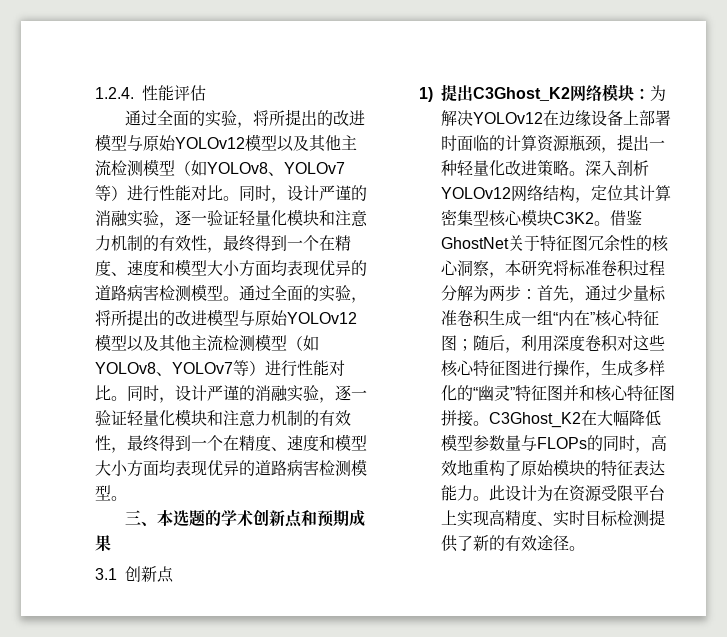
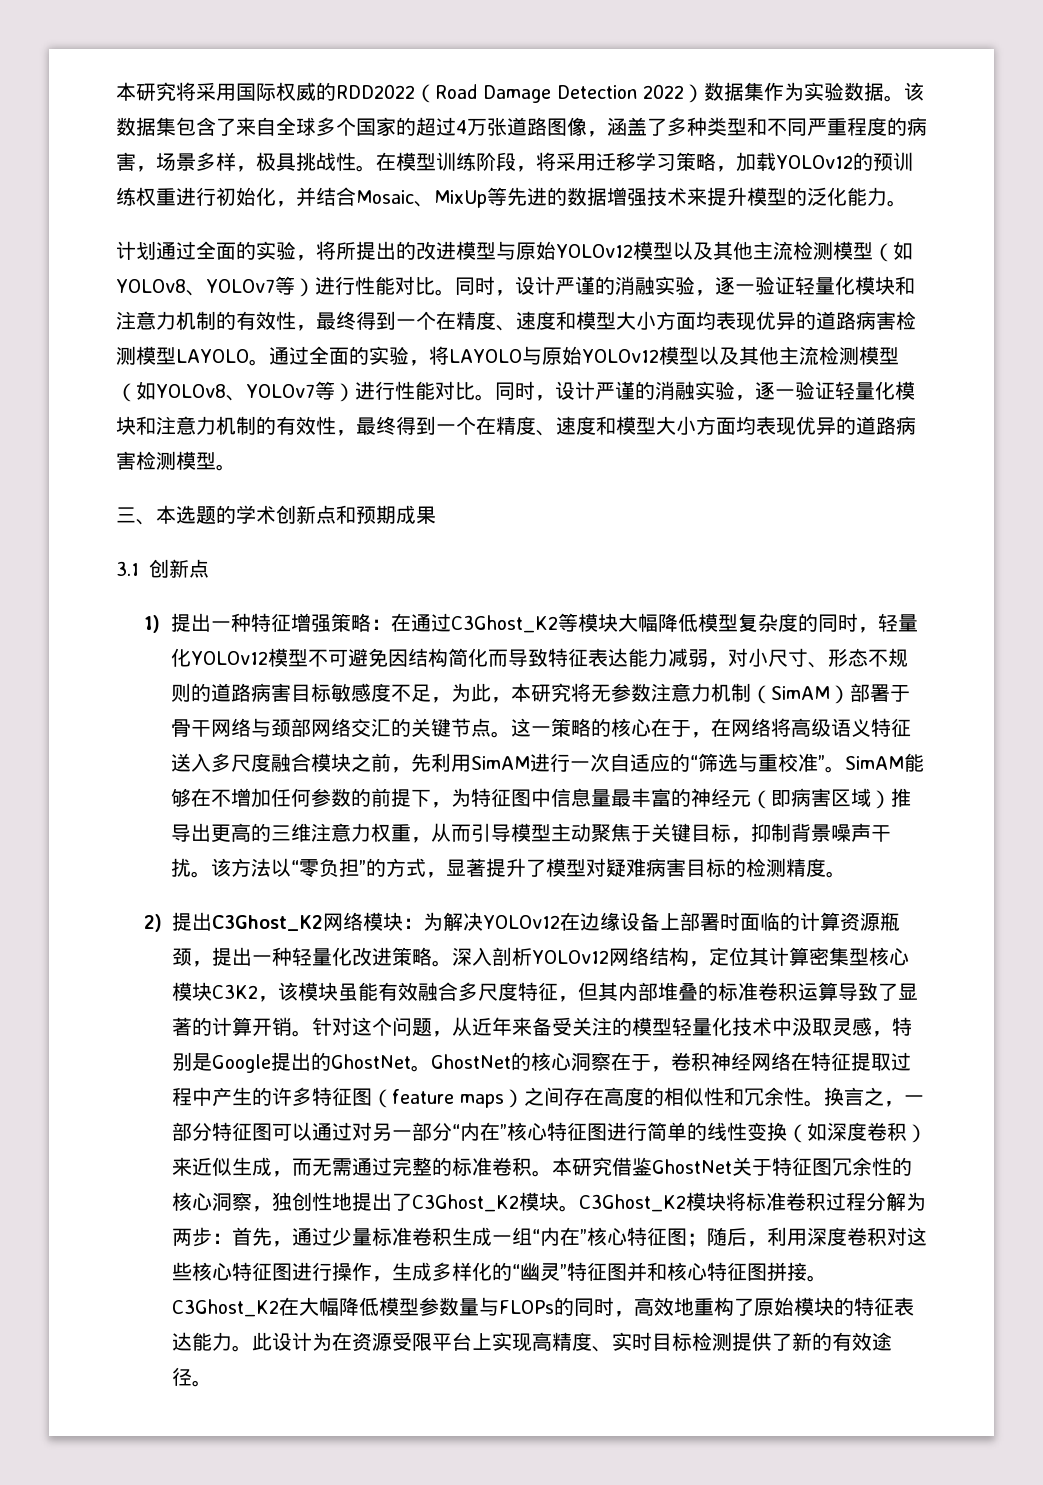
- 1.2.4.性能评估
- 通过全面的实验，将所提出的改进模型与原始YOLOv12模型以及其他主流检测模型（如YOLOv8、YOLOv7等）进行性能对比。同时，设计严谨的消融实验，逐一验证轻量化模块和注意力机制的有效性，最终得到一个在精度、速度和模型大小方面均表现优异的道路病害检测模型。通过全面的实验，将所提出的改进模型与原始YOLOv12模型以及其他主流检测模型（如YOLOv8、YOLOv7等）进行性能对比。
+ 本研究将采用国际权威的RDD2022（Road Damage Detection 2022）数据集作为实验数据。该数据集包含了来自全球多个国家的超过4万张道路图像，涵盖了多种类型和不同严重程度的病害，场景多样，极具挑战性。在模型训练阶段，将采用迁移学习策略，加载YOLOv12的预训练权重进行初始化，并结合Mosaic、MixUp等先进的数据增强技术来提升模型的泛化能力。
+ 计划通过全面的实验，将所提出的改进模型与原始YOLOv12模型以及其他主流检测模型（如YOLOv8、YOLOv7等）进行性能对比。同时，设计严谨的消融实验，逐一验证轻量化模块和注意力机制的有效性，最终得到一个在精度、速度和模型大小方面均表现优异的道路病害检测模型LAYOLO。通过全面的实验，将LAYOLO与原始YOLOv12模型以及其他主流检测模型（如YOLOv8、YOLOv7等）进行性能对比。
- 1)提出C3Ghost_K2网络模块：为解决YOLOv12在边缘设备上部署时面临的计算资源瓶颈，提出一种轻量化改进策略。
+ 1)提出一种特征增强策略：在通过C3Ghost_K2等模块大幅降低模型复杂度的同时，轻量化YOLOv12模型不可避免因结构简化而导致特征表达能力减弱，对小尺寸、形态不规则的道路病害目标敏感度不足，为此，本研究将无参数注意力机制（SimAM）部署于骨干网络与颈部网络交汇的关键节点。这一策略的核心在于，在网络将高级语义特征送入多尺度融合模块之前，先利用SimAM进行一次自适应的“筛选与重校准”。SimAM能够在不增加任何参数的前提下，为特征图中信息量最丰富的神经元（即病害区域）推导出更高的三维注意力权重，从而引导模型主动聚焦于关键目标，抑制背景噪声干扰。该方法以“零负担”的方式，显著提升了模型对疑难病害目标的检测精度。
+ 2)提出C3Ghost_K2网络模块：为解决YOLOv12在边缘设备上部署时面临的计算资源瓶颈，提出一种轻量化改进策略。
- 深入剖析YOLOv12网络结构，定位其计算密集型核心模块C3K2。借鉴GhostNet关于特征图冗余性的核心洞察，本研究将标准卷积过程分解为两步：
+ 深入剖析YOLOv12网络结构，定位其计算密集型核心模块C3K2，该模块虽能有效融合多尺度特征，但其内部堆叠的标准卷积运算导致了显著的计算开销。针对这个问题，从近年来备受关注的模型轻量化技术中汲取灵感，特别是Google提出的GhostNet。GhostNet的核心洞察在于，卷积神经网络在特征提取过程中产生的许多特征图（feature maps）之间存在高度的相似性和冗余性。换言之，一部分特征图可以通过对另一部分“内在”核心特征图进行简单的线性变换（如深度卷积）来近似生成，而无需通过完整的标准卷积。本研究借鉴GhostNet关于特征图冗余性的核心洞察，独创性地提出了C3Ghost_K2模块。C3Ghost_K2模块将标准卷积过程分解为两步：

